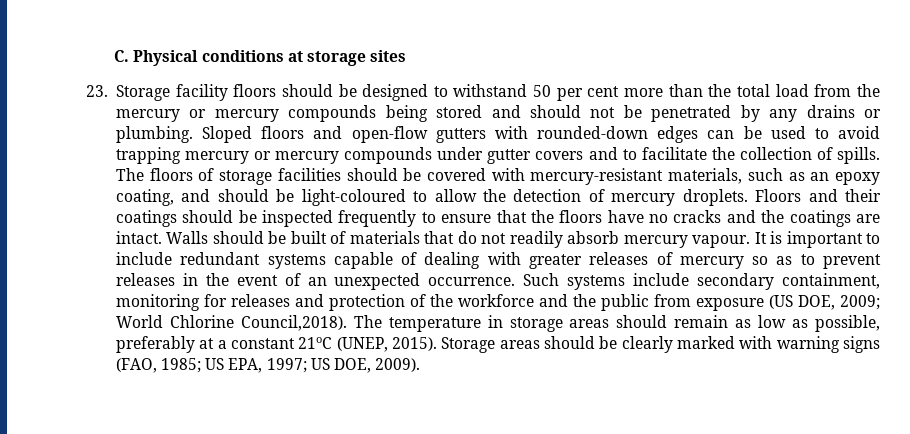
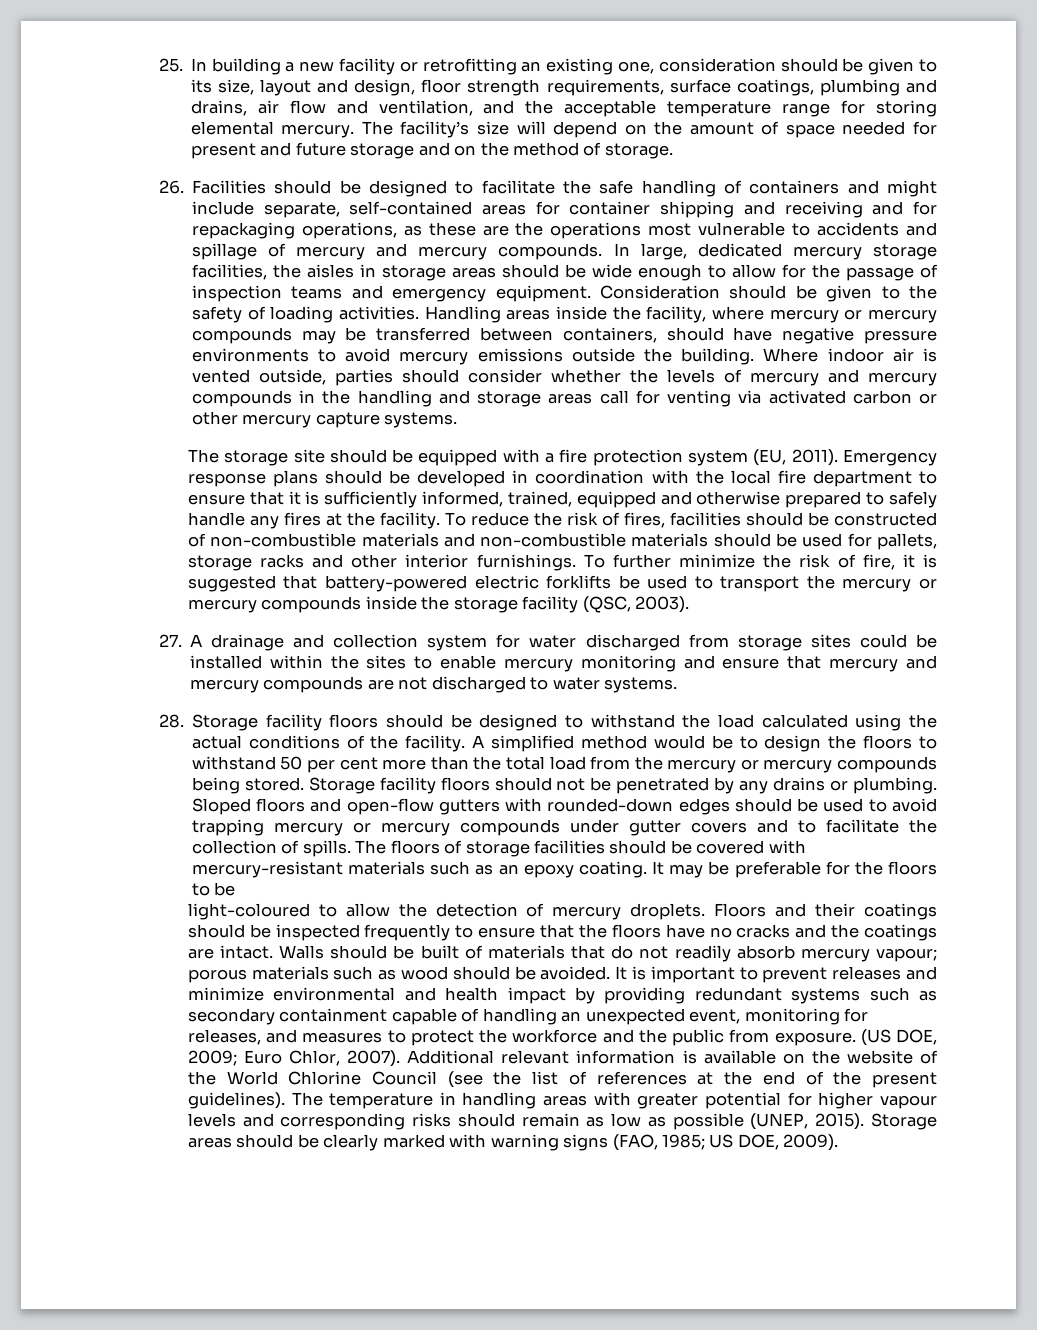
- C. Physical conditions at storage sites
- 23. Storage facility floors should be designed to withstand 50 per cent more than the total load from the mercury or mercury compounds being stored and should not be penetrated by any drains or plumbing.
+ 25. In building a new facility or retrofitting an existing one, consideration should be given to its size, layout and design, floor strength requirements, surface coatings, plumbing and drains, air flow and ventilation, and the acceptable temperature range for storing elemental mercury. The facility’s size will depend on the amount of space needed for present and future storage and on the method of storage.
+ 26. Facilities should be designed to facilitate the safe handling of containers and might include separate, self-contained areas for container shipping and receiving and for repackaging operations, as these are the operations most vulnerable to accidents and spillage of mercury and mercury compounds. In large, dedicated mercury storage facilities, the aisles in storage areas should be wide enough to allow for the passage of inspection teams and emergency equipment. Consideration should be given to the safety of loading activities. Handling areas inside the facility, where mercury or mercury compounds may be transferred between containers, should have negative pressure environments to avoid mercury emissions outside the building. Where indoor air is vented outside, parties should consider whether the levels of mercury and mercury compounds in the handling and storage areas call for venting via activated carbon or other mercury capture systems.
+ The storage site should be equipped with a fire protection system (EU, 2011). Emergency response plans should be developed in coordination with the local fire department to ensure that it is sufficiently informed, trained, equipped and otherwise prepared to safely handle any fires at the facility. To reduce the risk of fires, facilities should be constructed of non-combustible materials and non-combustible materials should be used for pallets, storage racks and other interior furnishings. To further minimize the risk of fire, it is suggested that battery-powered electric forklifts be used to transport the mercury or mercury compounds inside the storage facility (QSC, 2003).
+ 27. A drainage and collection system for water discharged from storage sites could be installed within the sites to enable mercury monitoring and ensure that mercury and mercury compounds are not discharged to water systems.
+ 28. Storage facility floors should be designed to withstand the load calculated using the actual conditions of the facility. A simplified method would be to design the floors to withstand 50 per cent more than the total load from the mercury or mercury compounds being stored. Storage facility floors should not be penetrated by any drains or plumbing.
- Sloped floors and open-flow gutters with rounded-down edges can be used to avoid trapping mercury or mercury compounds under gutter covers and to facilitate the collection of spills.
+ Sloped floors and open-flow gutters with rounded-down edges should be used to avoid trapping mercury or mercury compounds under gutter covers and to facilitate the collection of spills.
- The floors of storage facilities should be covered with mercury-resistant materials, such as an epoxy coating, and should be light-coloured to allow the detection of mercury droplets.
+ The floors of storage facilities should be covered with mercury-resistant materials such as an epoxy coating. It may be preferable for the floors to be
+ light-coloured to allow the detection of mercury droplets.
- Walls should be built of materials that do not readily absorb mercury vapour. It is important to include redundant systems capable of dealing with greater releases of mercury so as to prevent releases in the event of an unexpected occurrence. Such systems include secondary containment, monitoring for releases and protection of the workforce and the public from exposure (US DOE, 2009; World Chlorine Council,2018). The temperature in storage areas should remain as low as possible, preferably at a constant 21oC (UNEP, 2015).
+ Walls should be built of materials that do not readily absorb mercury vapour; porous materials such as wood should be avoided. It is important to prevent releases and minimize environmental and health impact by providing redundant systems such as secondary containment capable of handling an unexpected event, monitoring for releases, and measures to protect the workforce and the public from exposure. (US DOE, 2009; Euro Chlor, 2007). Additional relevant information is available on the website of the World Chlorine Council (see the list of references at the end of the present guidelines). The temperature in handling areas with greater potential for higher vapour levels and corresponding risks should remain as low as possible (UNEP, 2015).
- Storage areas should be clearly marked with warning signs (FAO, 1985; US EPA, 1997; US DOE, 2009).
+ Storage areas should be clearly marked with warning signs (FAO, 1985; US DOE, 2009).

